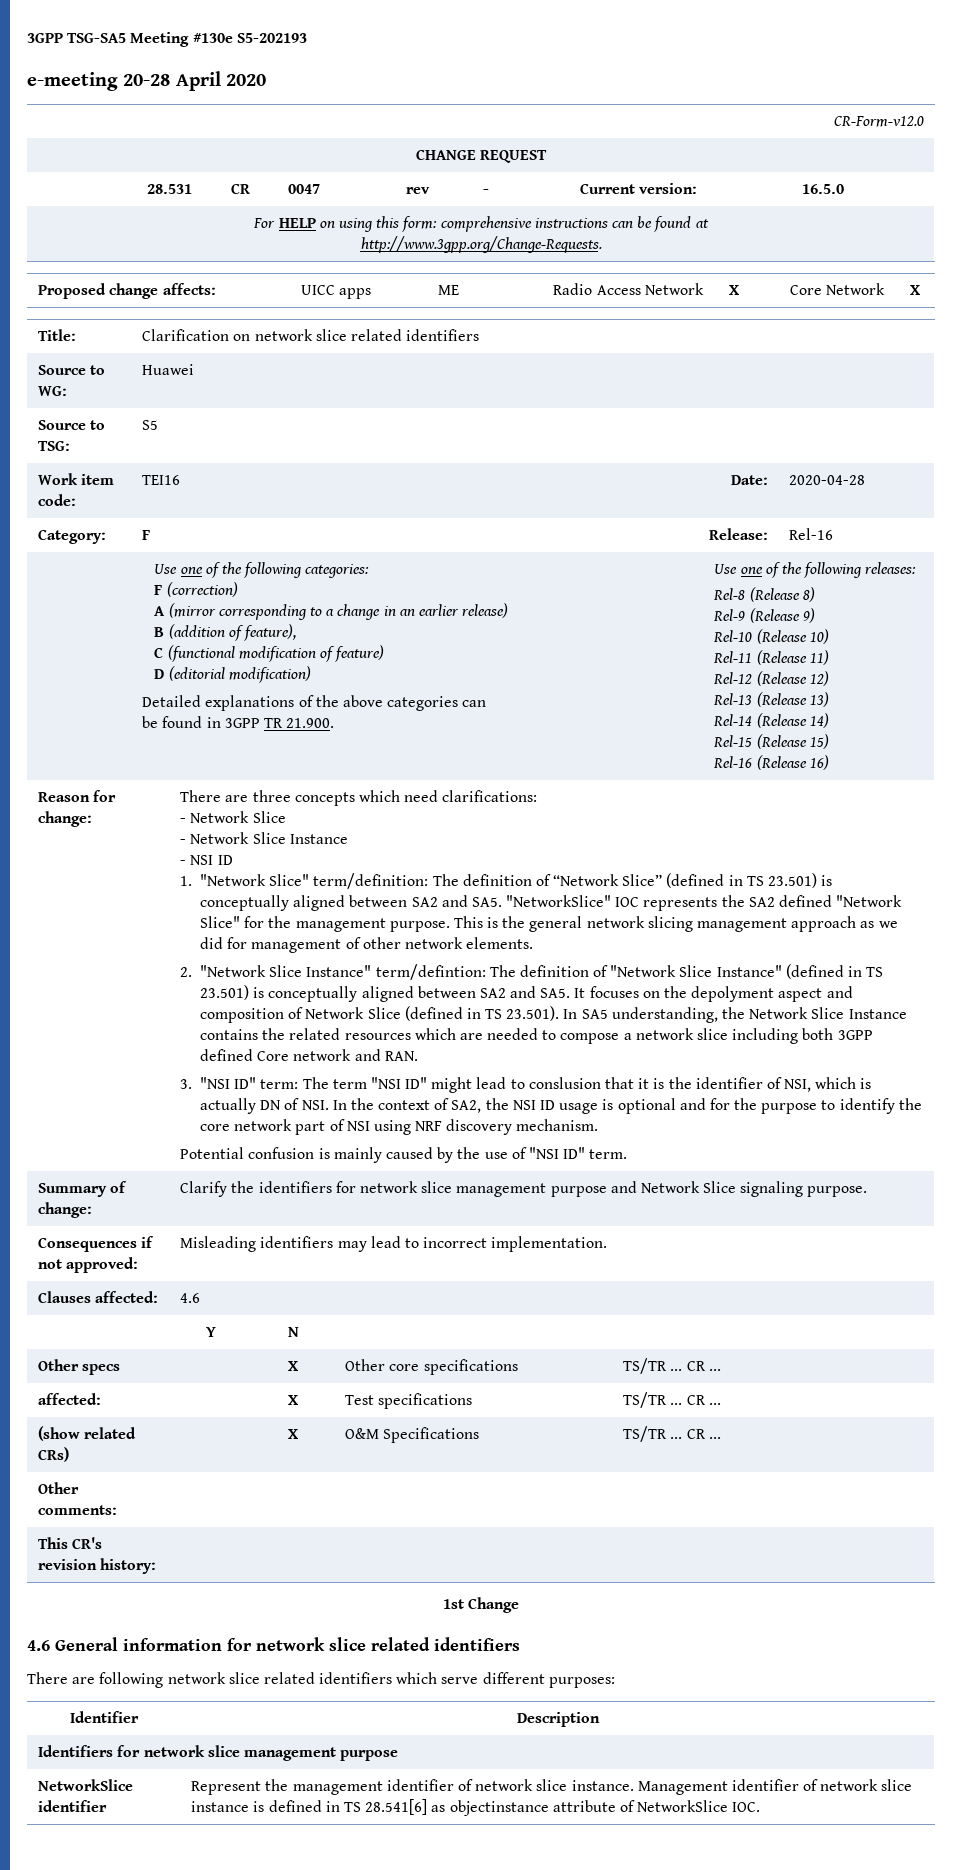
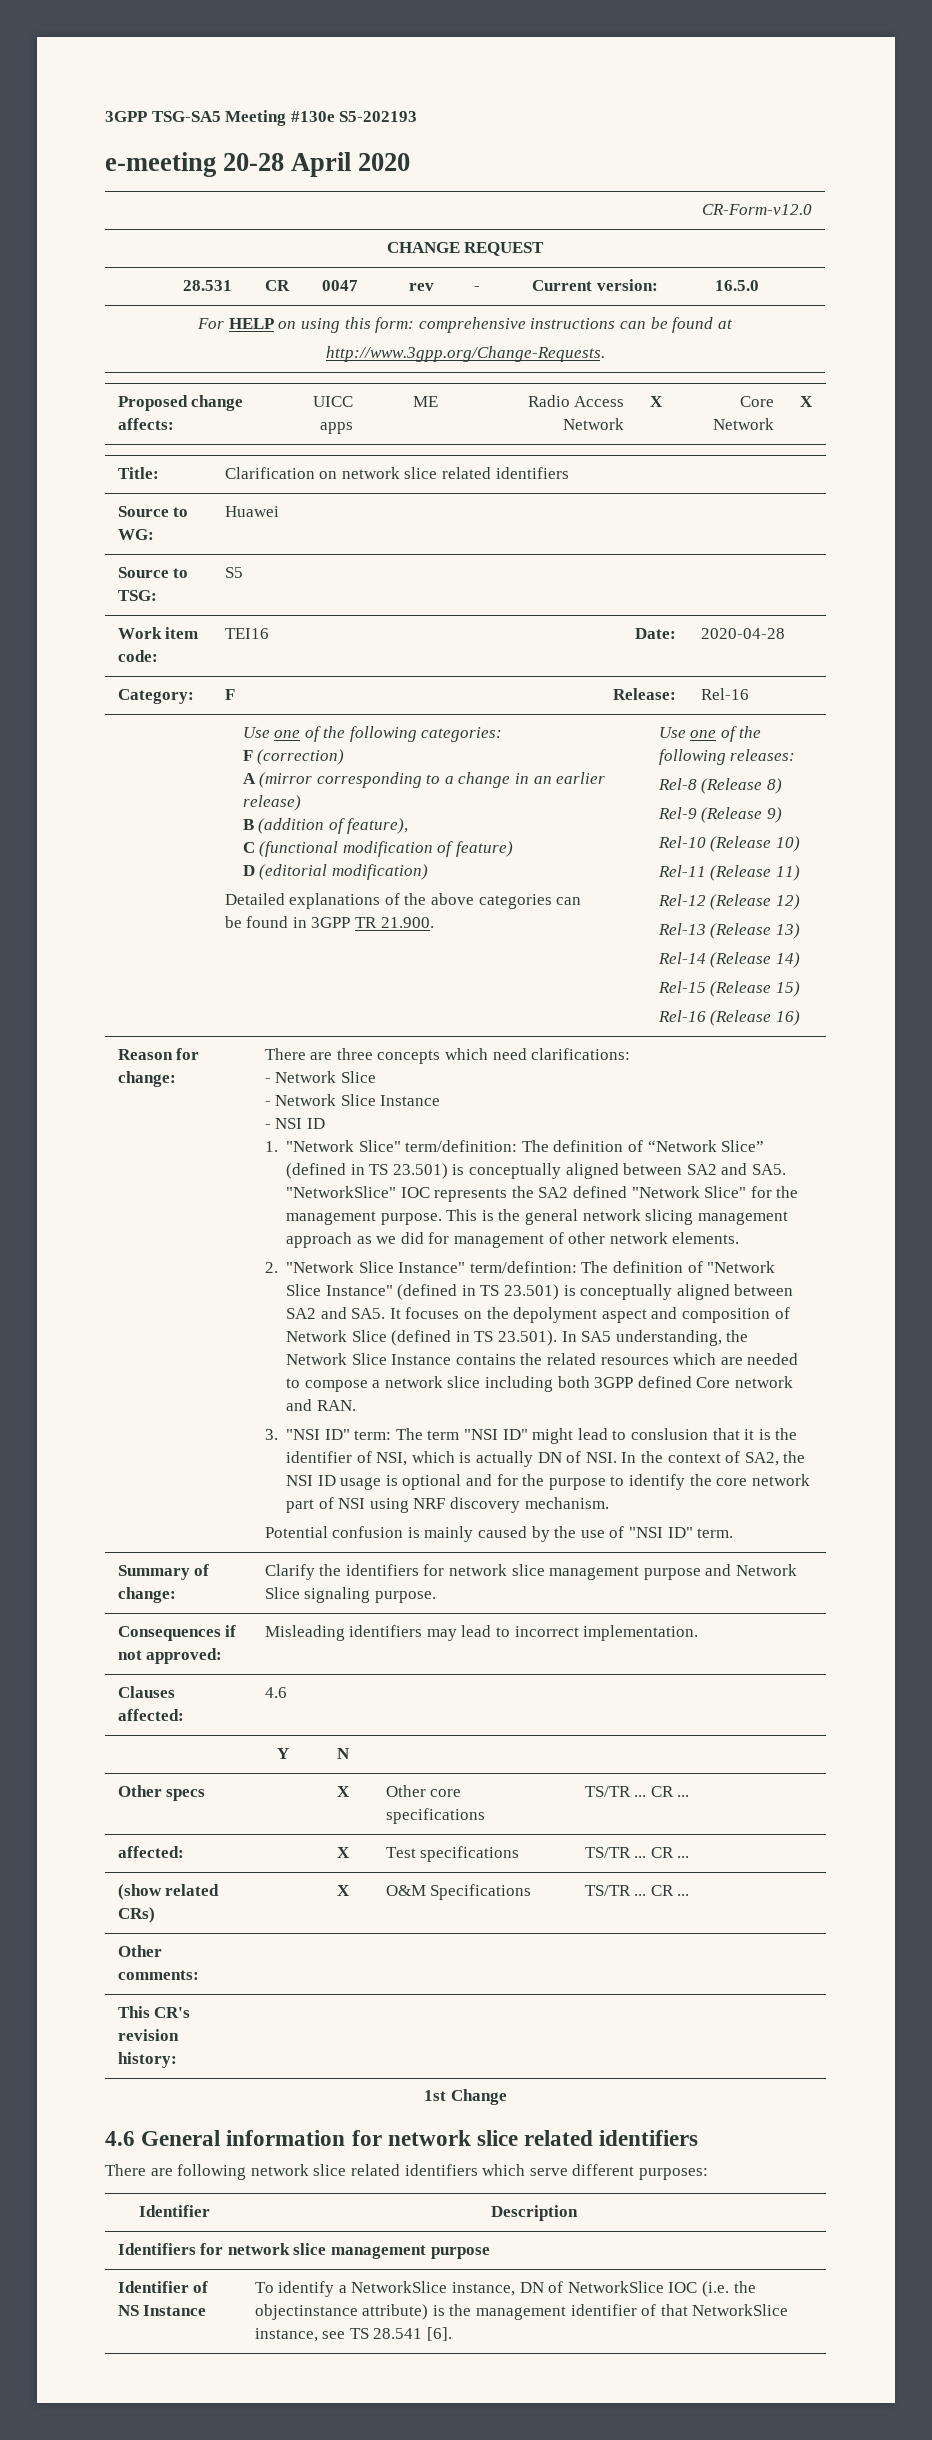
- NetworkSlice identifier | Represent the management identifier of network slice instance. Management identifier of network slice instance is defined in TS 28.541[6] as objectinstance attribute of NetworkSlice IOC.
+ Identifier of NS Instance | To identify a NetworkSlice instance, DN of NetworkSlice IOC (i.e. the objectinstance attribute) is the management identifier of that NetworkSlice instance, see TS 28.541 [6].

